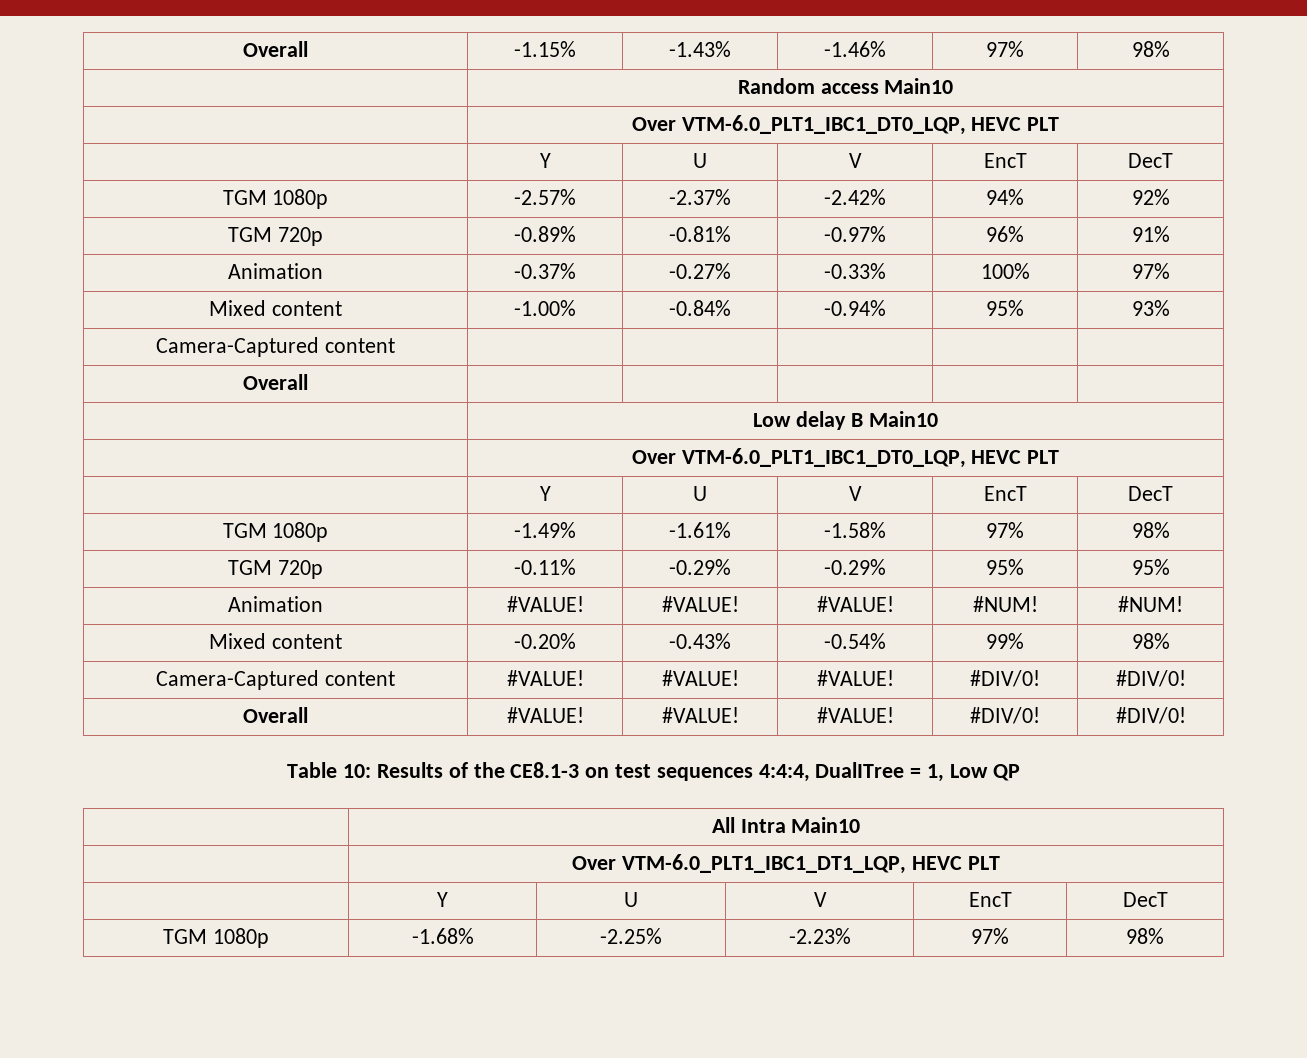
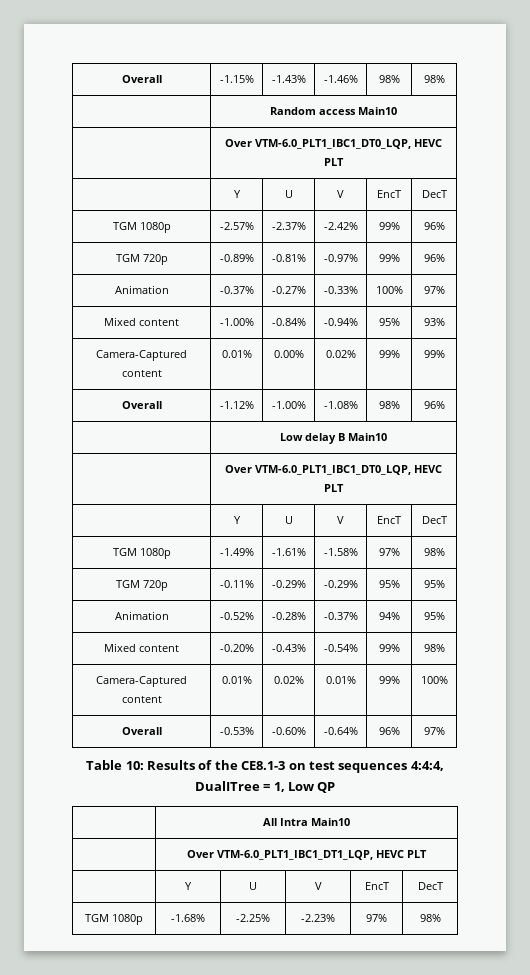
- Overall | -1.15% | -1.43% | -1.46% | 97% | 98%
+ Overall | -1.15% | -1.43% | -1.46% | 98% | 98%
- TGM 1080p | -2.57% | -2.37% | -2.42% | 94% | 92%
+ TGM 1080p | -2.57% | -2.37% | -2.42% | 99% | 96%
- TGM 720p | -0.89% | -0.81% | -0.97% | 96% | 91%
+ TGM 720p | -0.89% | -0.81% | -0.97% | 99% | 96%
- Camera-Captured content | | | | |
- Overall | | | | |
+ Camera-Captured content | 0.01% | 0.00% | 0.02% | 99% | 99%
+ Overall | -1.12% | -1.00% | -1.08% | 98% | 96%
- Animation | #VALUE! | #VALUE! | #VALUE! | #NUM! | #NUM!
+ Animation | -0.52% | -0.28% | -0.37% | 94% | 95%
- Camera-Captured content | #VALUE! | #VALUE! | #VALUE! | #DIV/0! | #DIV/0!
- Overall | #VALUE! | #VALUE! | #VALUE! | #DIV/0! | #DIV/0!
+ Camera-Captured content | 0.01% | 0.02% | 0.01% | 99% | 100%
+ Overall | -0.53% | -0.60% | -0.64% | 96% | 97%

